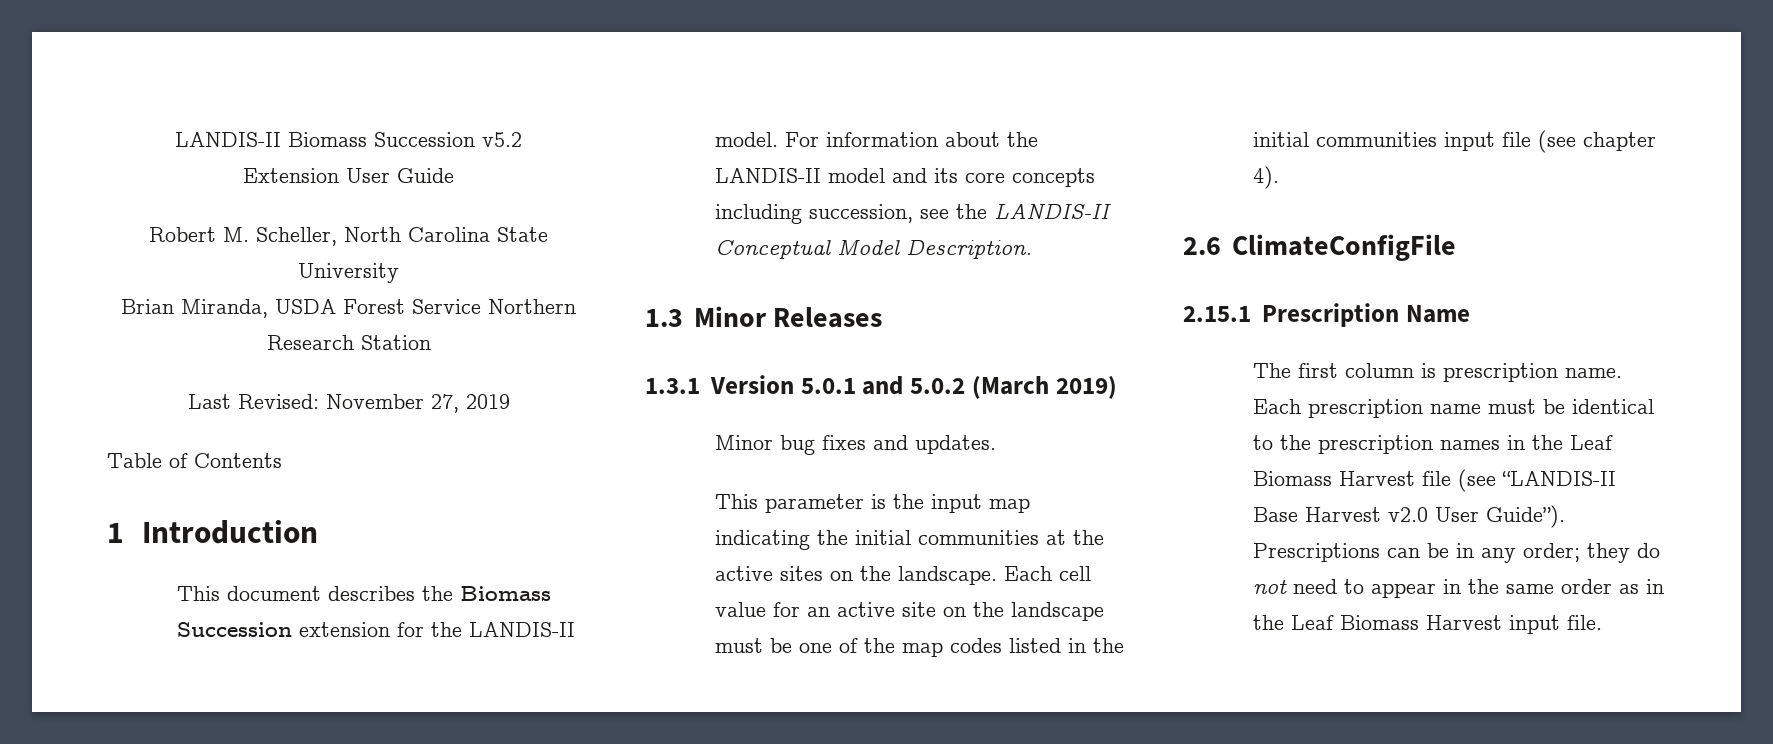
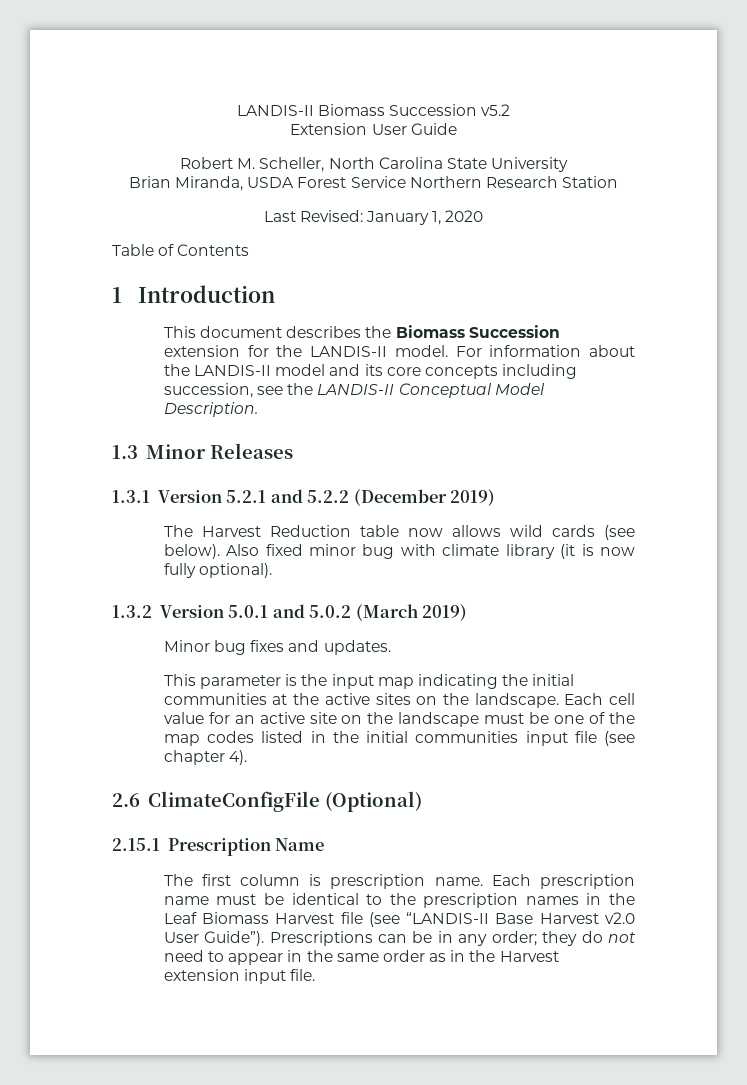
- Last Revised: November 27, 2019
+ Last Revised: January 1, 2020
- 1.3.1 Version 5.0.1 and 5.0.2 (March 2019)
+ 1.3.1 Version 5.2.1 and 5.2.2 (December 2019)
+ The Harvest Reduction table now allows wild cards (see below). Also fixed minor bug with climate library (it is now fully optional).
+ 1.3.2 Version 5.0.1 and 5.0.2 (March 2019)
- 2.6 ClimateConfigFile
+ 2.6 ClimateConfigFile (Optional)
- Prescriptions can be in any order; they do not need to appear in the same order as in the Leaf Biomass Harvest input file.
+ Prescriptions can be in any order; they do not need to appear in the same order as in the Harvest extension input file.

